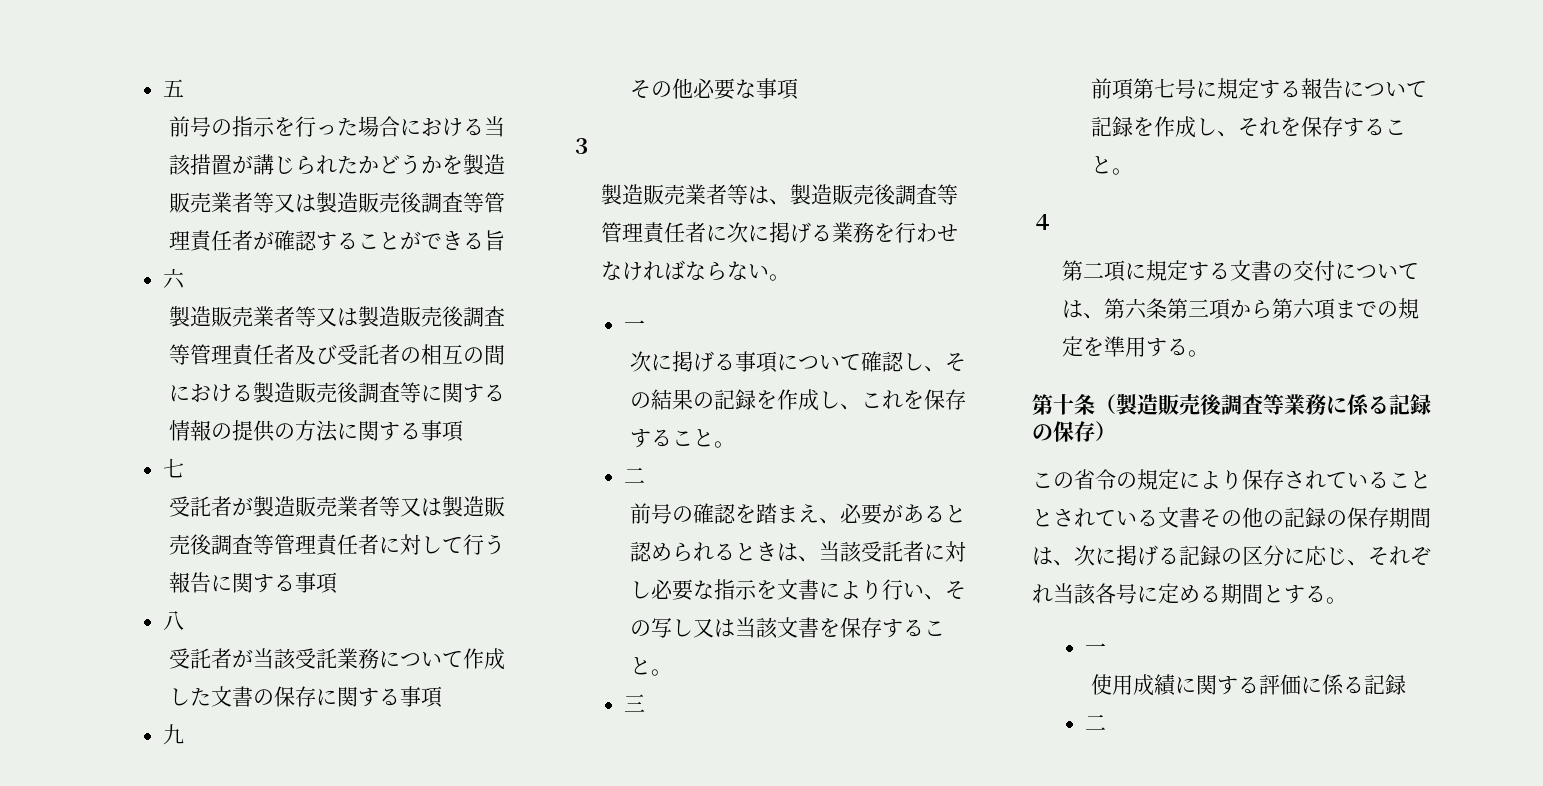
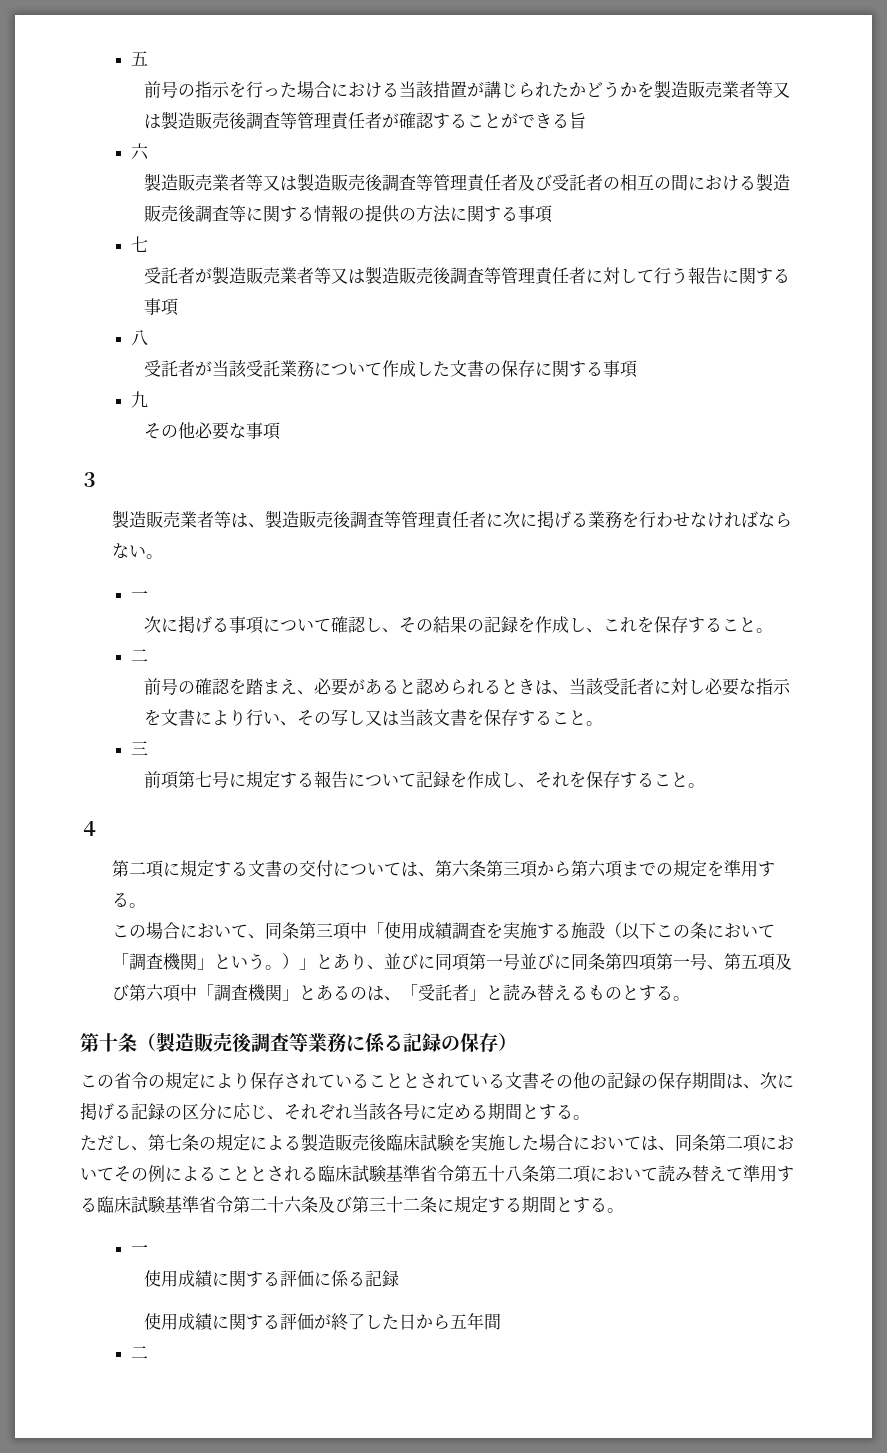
+ この場合において、同条第三項中「使用成績調査を実施する施設（以下この条において「調査機関」という。）」とあり、並びに同項第一号並びに同条第四項第一号、第五項及び第六項中「調査機関」とあるのは、「受託者」と読み替えるものとする。
+ ただし、第七条の規定による製造販売後臨床試験を実施した場合においては、同条第二項においてその例によることとされる臨床試験基準省令第五十八条第二項において読み替えて準用する臨床試験基準省令第二十六条及び第三十二条に規定する期間とする。
+ 使用成績に関する評価が終了した日から五年間

